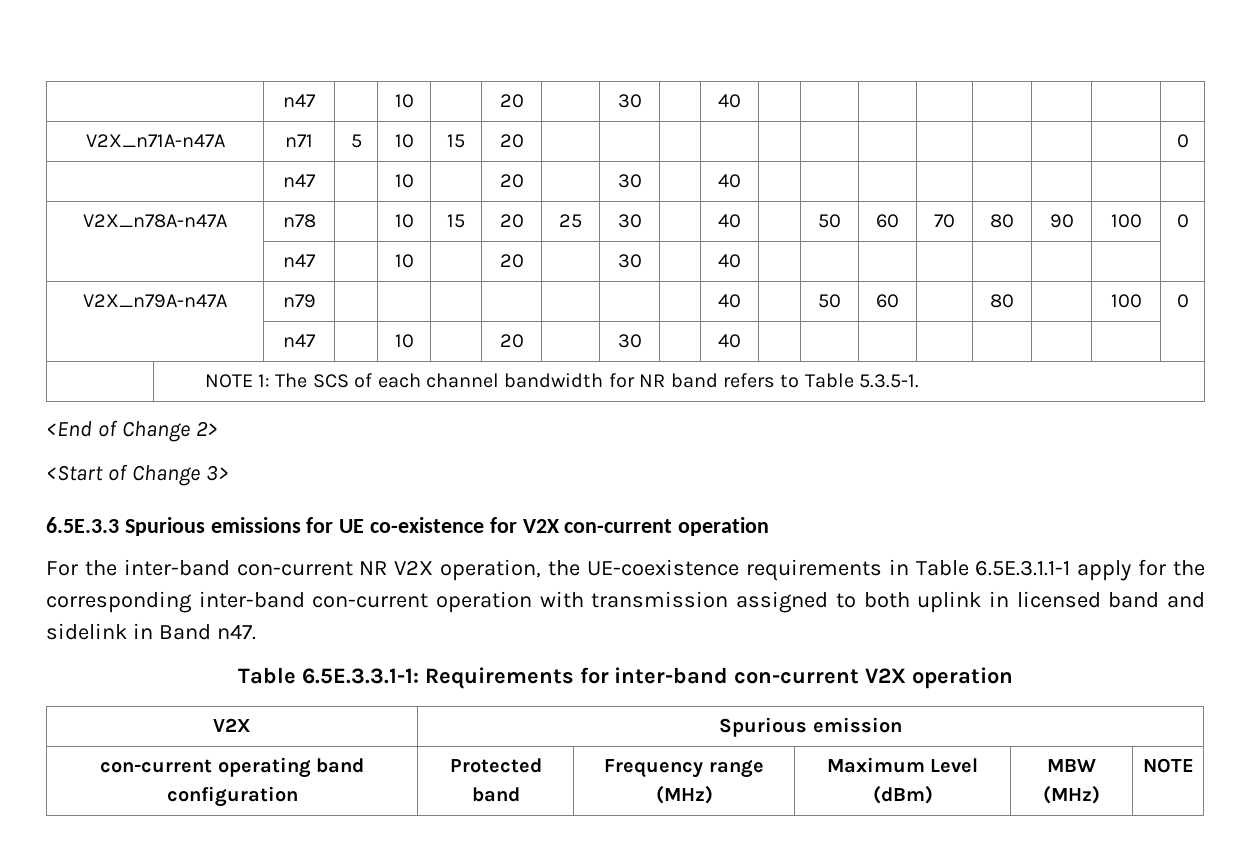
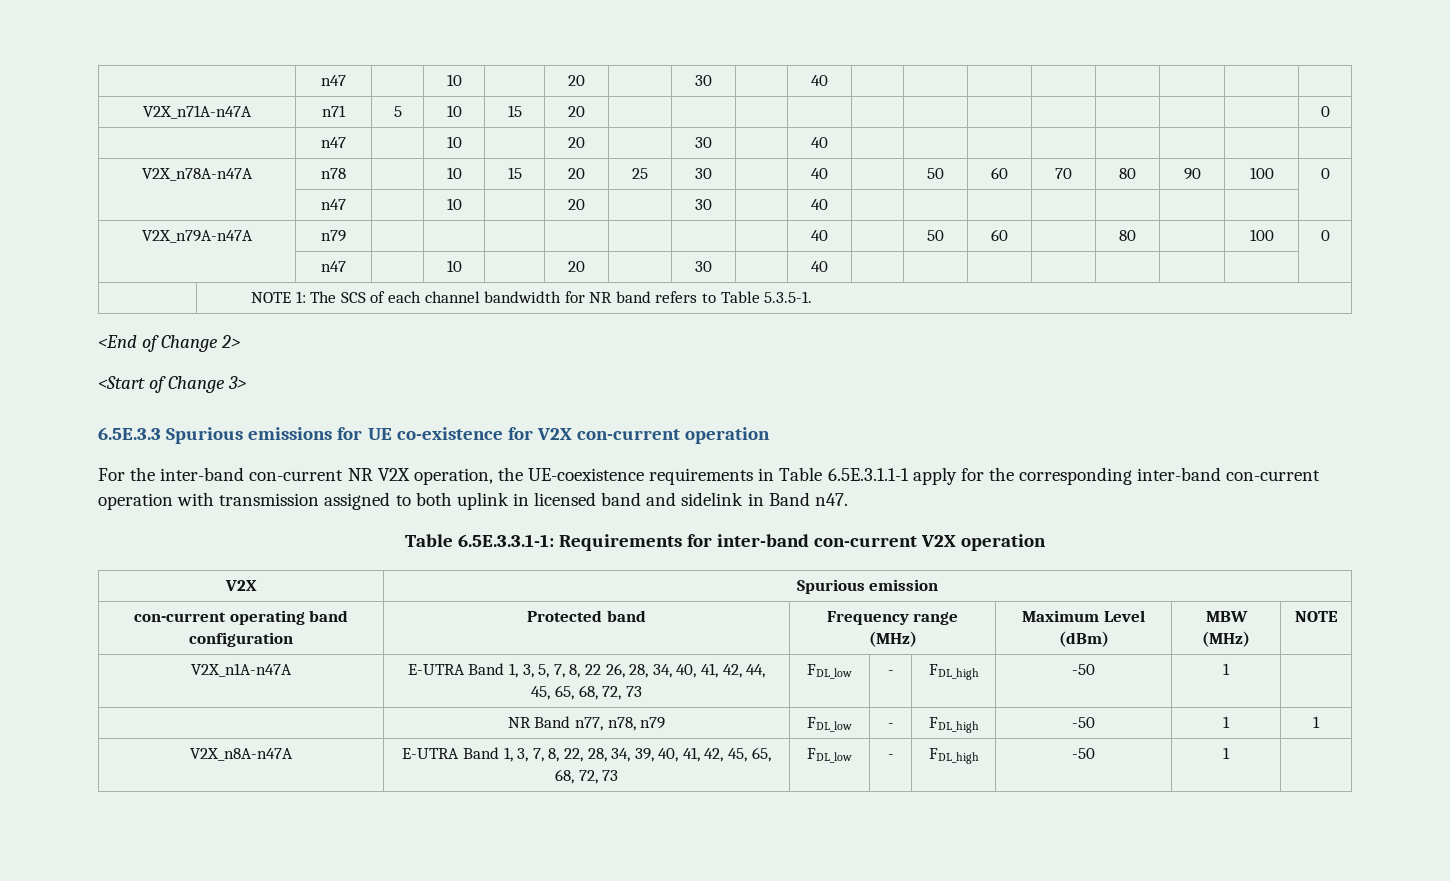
+ V2X_n1A-n47A | E-UTRA Band 1, 3, 5, 7, 8, 22 26, 28, 34, 40, 41, 42, 44, 45, 65, 68, 72, 73 | FDL_low | - | FDL_high | -50 | 1 |
+ | NR Band n77, n78, n79 | FDL_low | - | FDL_high | -50 | 1 | 1
+ V2X_n8A-n47A | E-UTRA Band 1, 3, 7, 8, 22, 28, 34, 39, 40, 41, 42, 45, 65, 68, 72, 73 | FDL_low | - | FDL_high | -50 | 1 |

